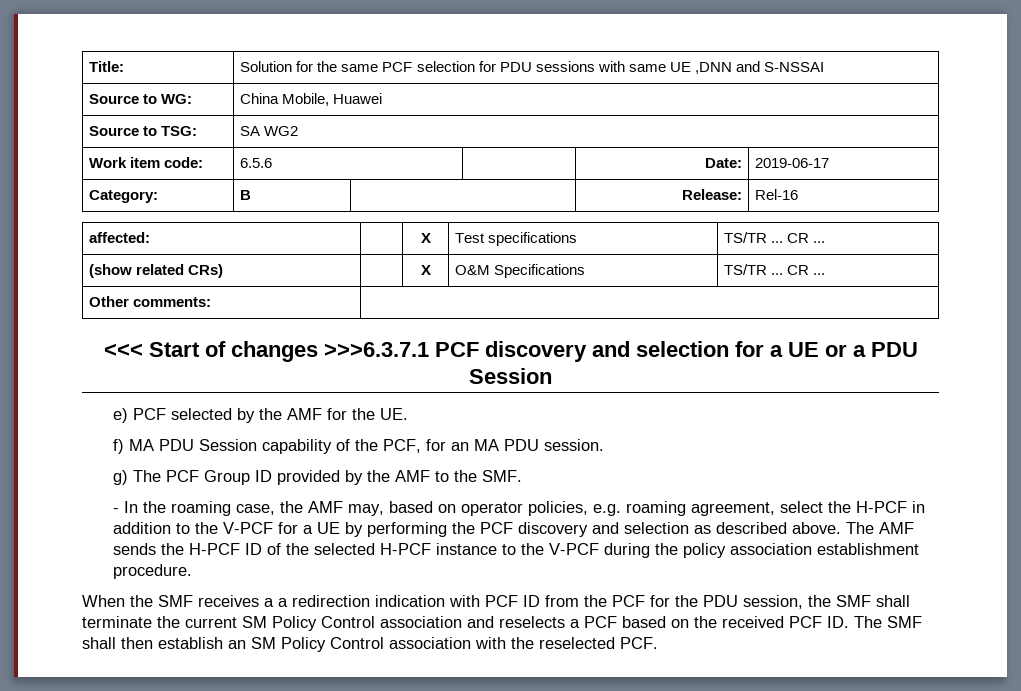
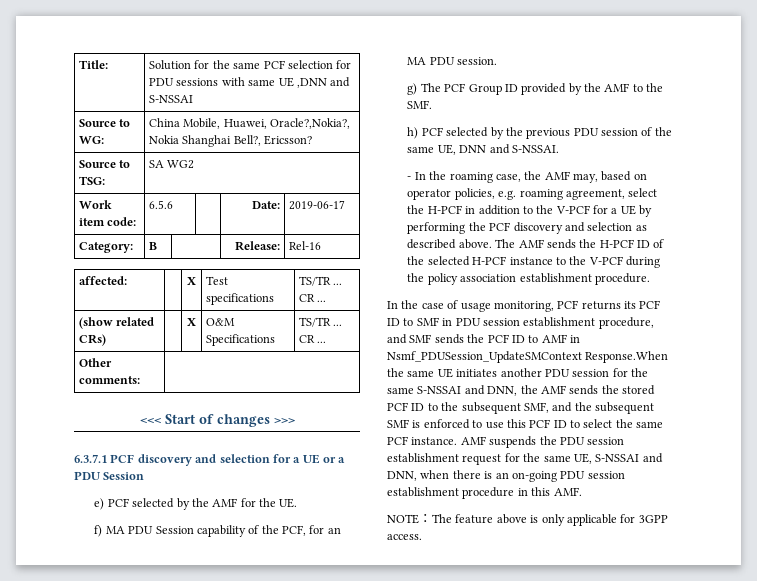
- Source to WG: | China Mobile, Huawei
+ Source to WG: | China Mobile, Huawei, Oracle?,Nokia?, Nokia Shanghai Bell?, Ericsson?
- <<< Start of changes >>>6.3.7.1 PCF discovery and selection for a UE or a PDU Session
+ <<< Start of changes >>>
+ 6.3.7.1 PCF discovery and selection for a UE or a PDU Session
+ h) PCF selected by the previous PDU session of the same UE, DNN and S-NSSAI.
- When the SMF receives a a redirection indication with PCF ID from the PCF for the PDU session, the SMF shall terminate the current SM Policy Control association and reselects a PCF based on the received PCF ID. The SMF shall then establish an SM Policy Control association with the reselected PCF.
+ In the case of usage monitoring, PCF returns its PCF ID to SMF in PDU session establishment procedure, and SMF sends the PCF ID to AMF in Nsmf_PDUSession_UpdateSMContext Response.When the same UE initiates another PDU session for the same S-NSSAI and DNN, the AMF sends the stored PCF ID to the subsequent SMF, and the subsequent SMF is enforced to use this PCF ID to select the same PCF instance. AMF suspends the PDU session establishment request for the same UE, S-NSSAI and DNN, when there is an on-going PDU session establishment procedure in this AMF.
+ NOTE：The feature above is only applicable for 3GPP access.

